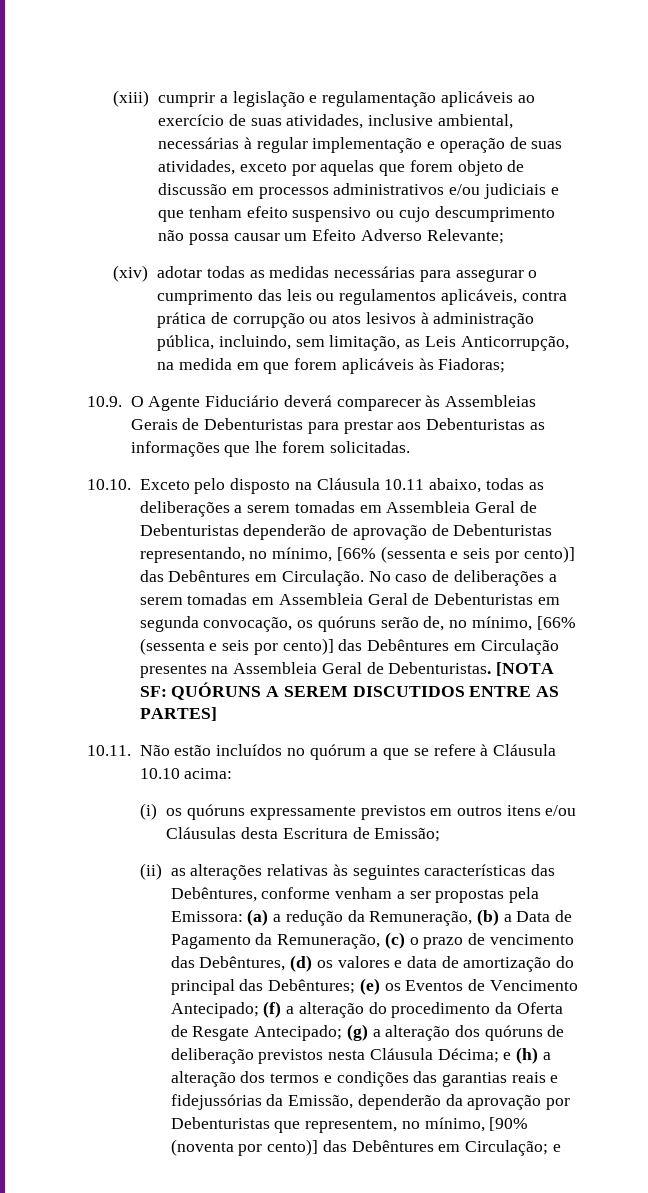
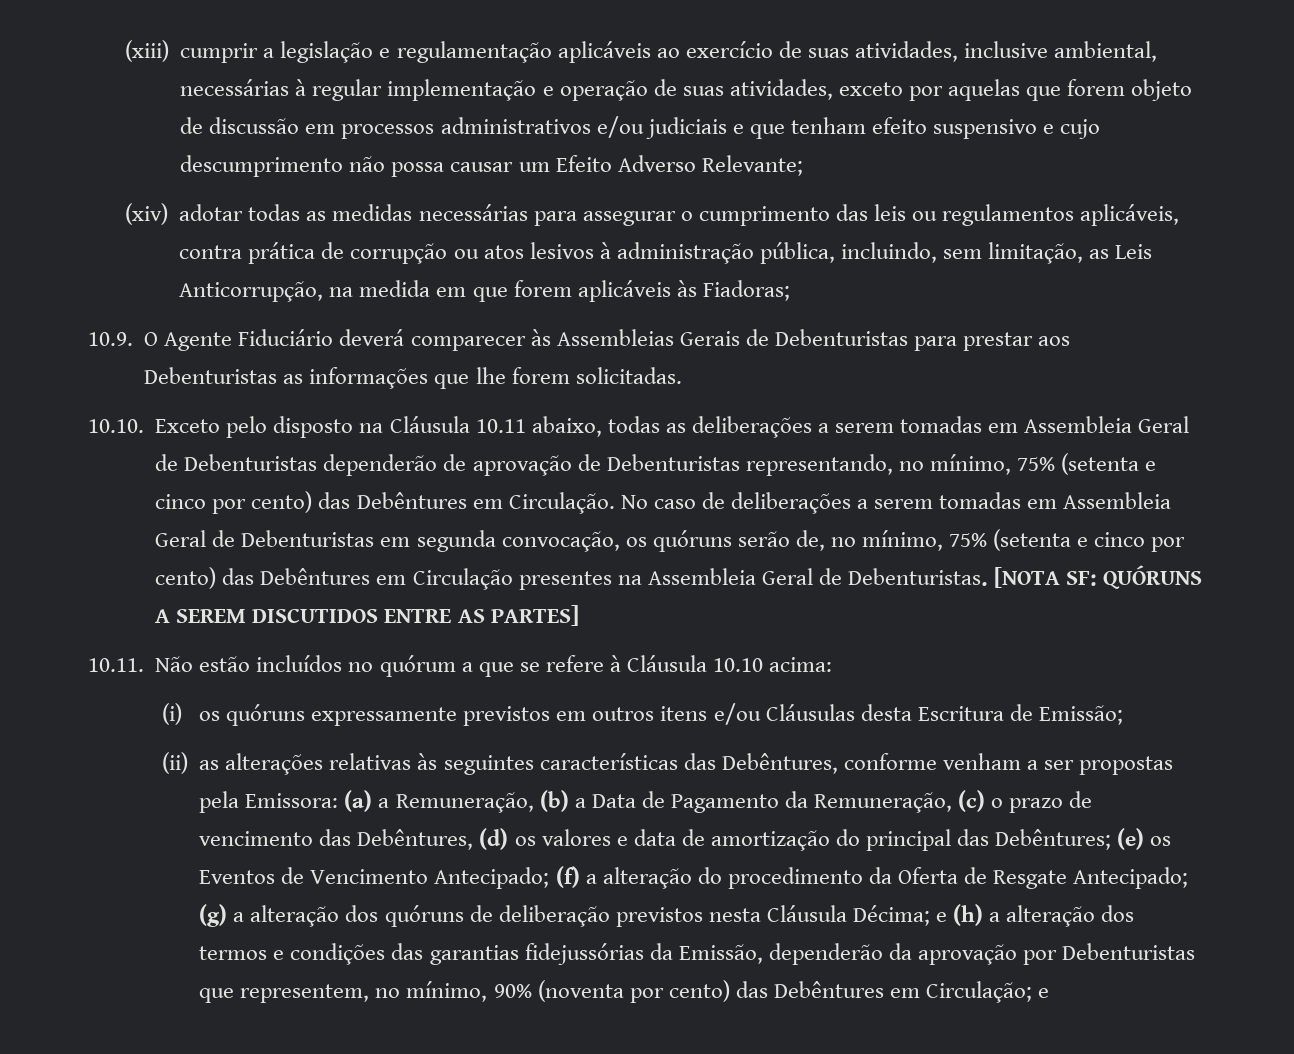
- (xiii) cumprir a legislação e regulamentação aplicáveis ao exercício de suas atividades, inclusive ambiental, necessárias à regular implementação e operação de suas atividades, exceto por aquelas que forem objeto de discussão em processos administrativos e/ou judiciais e que tenham efeito suspensivo ou cujo descumprimento não possa causar um Efeito Adverso Relevante;
+ (xiii) cumprir a legislação e regulamentação aplicáveis ao exercício de suas atividades, inclusive ambiental, necessárias à regular implementação e operação de suas atividades, exceto por aquelas que forem objeto de discussão em processos administrativos e/ou judiciais e que tenham efeito suspensivo e cujo descumprimento não possa causar um Efeito Adverso Relevante;
- 10.10. Exceto pelo disposto na Cláusula 10.11 abaixo, todas as deliberações a serem tomadas em Assembleia Geral de Debenturistas dependerão de aprovação de Debenturistas representando, no mínimo, [66% (sessenta e seis por cento)] das Debêntures em Circulação.
+ 10.10. Exceto pelo disposto na Cláusula 10.11 abaixo, todas as deliberações a serem tomadas em Assembleia Geral de Debenturistas dependerão de aprovação de Debenturistas representando, no mínimo, 75% (setenta e cinco por cento) das Debêntures em Circulação.
- No caso de deliberações a serem tomadas em Assembleia Geral de Debenturistas em segunda convocação, os quóruns serão de, no mínimo, [66% (sessenta e seis por cento)] das Debêntures em Circulação presentes na Assembleia Geral de Debenturistas.
+ No caso de deliberações a serem tomadas em Assembleia Geral de Debenturistas em segunda convocação, os quóruns serão de, no mínimo, 75% (setenta e cinco por cento) das Debêntures em Circulação presentes na Assembleia Geral de Debenturistas.
- (a) a redução da Remuneração, (b) a Data de Pagamento da Remuneração, (c) o prazo de vencimento das Debêntures, (d) os valores e data de amortização do principal das Debêntures;
+ (a) a Remuneração, (b) a Data de Pagamento da Remuneração, (c) o prazo de vencimento das Debêntures, (d) os valores e data de amortização do principal das Debêntures;
- e (h) a alteração dos termos e condições das garantias reais e fidejussórias da Emissão, dependerão da aprovação por Debenturistas que representem, no mínimo, [90% (noventa por cento)] das Debêntures em Circulação;
+ e (h) a alteração dos termos e condições das garantias fidejussórias da Emissão, dependerão da aprovação por Debenturistas que representem, no mínimo, 90% (noventa por cento) das Debêntures em Circulação;

